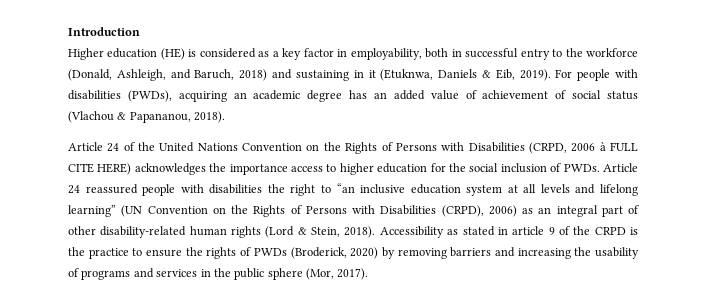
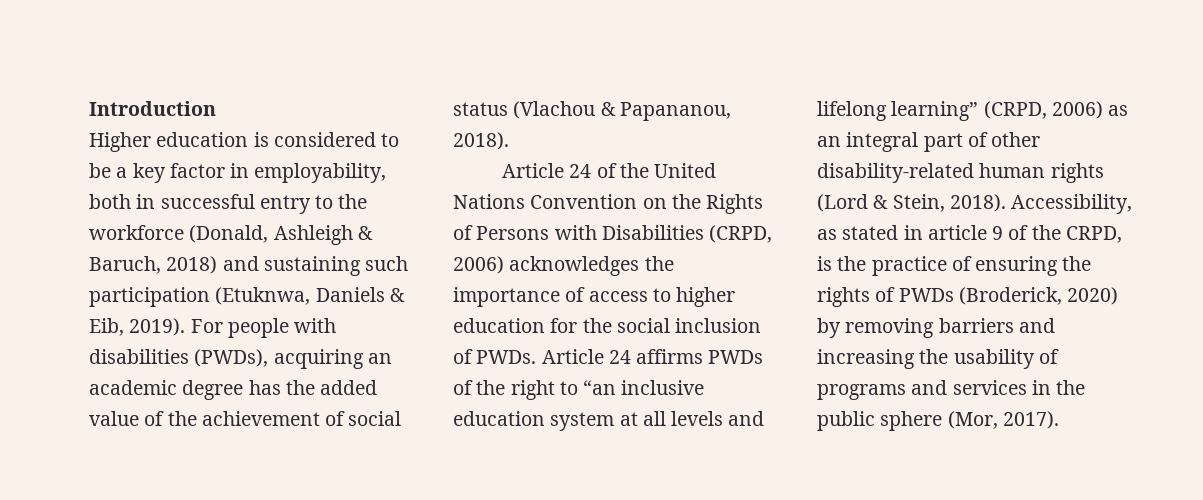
- Higher education (HE) is considered as a key factor in employability, both in successful entry to the workforce (Donald, Ashleigh, and Baruch, 2018) and sustaining in it (Etuknwa, Daniels & Eib, 2019).
+ Higher education is considered to be a key factor in employability, both in successful entry to the workforce (Donald, Ashleigh & Baruch, 2018) and sustaining such participation (Etuknwa, Daniels & Eib, 2019).
- For people with disabilities (PWDs), acquiring an academic degree has an added value of achievement of social status (Vlachou & Papananou, 2018).
+ For people with disabilities (PWDs), acquiring an academic degree has the added value of the achievement of social status (Vlachou & Papananou, 2018).
- Article 24 of the United Nations Convention on the Rights of Persons with Disabilities (CRPD, 2006 à FULL CITE HERE) acknowledges the importance access to higher education for the social inclusion of PWDs.
+ Article 24 of the United Nations Convention on the Rights of Persons with Disabilities (CRPD, 2006) acknowledges the importance of access to higher education for the social inclusion of PWDs.
- Article 24 reassured people with disabilities the right to “an inclusive education system at all levels and lifelong learning” (UN Convention on the Rights of Persons with Disabilities (CRPD), 2006) as an integral part of other disability-related human rights (Lord & Stein, 2018).
+ Article 24 affirms PWDs of the right to “an inclusive education system at all levels and lifelong learning” (CRPD, 2006) as an integral part of other disability-related human rights (Lord & Stein, 2018).
- Accessibility as stated in article 9 of the CRPD is the practice to ensure the rights of PWDs (Broderick, 2020) by removing barriers and increasing the usability of programs and services in the public sphere (Mor, 2017).
+ Accessibility, as stated in article 9 of the CRPD, is the practice of ensuring the rights of PWDs (Broderick, 2020) by removing barriers and increasing the usability of programs and services in the public sphere (Mor, 2017).

